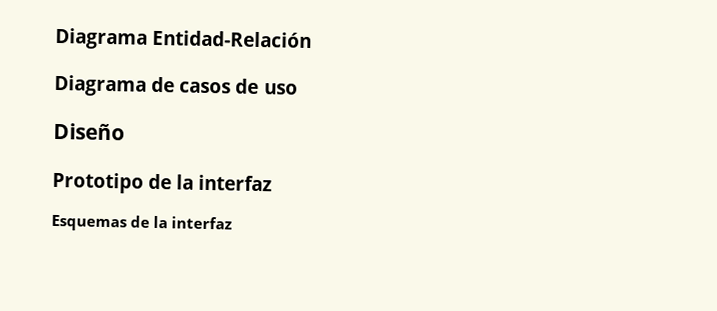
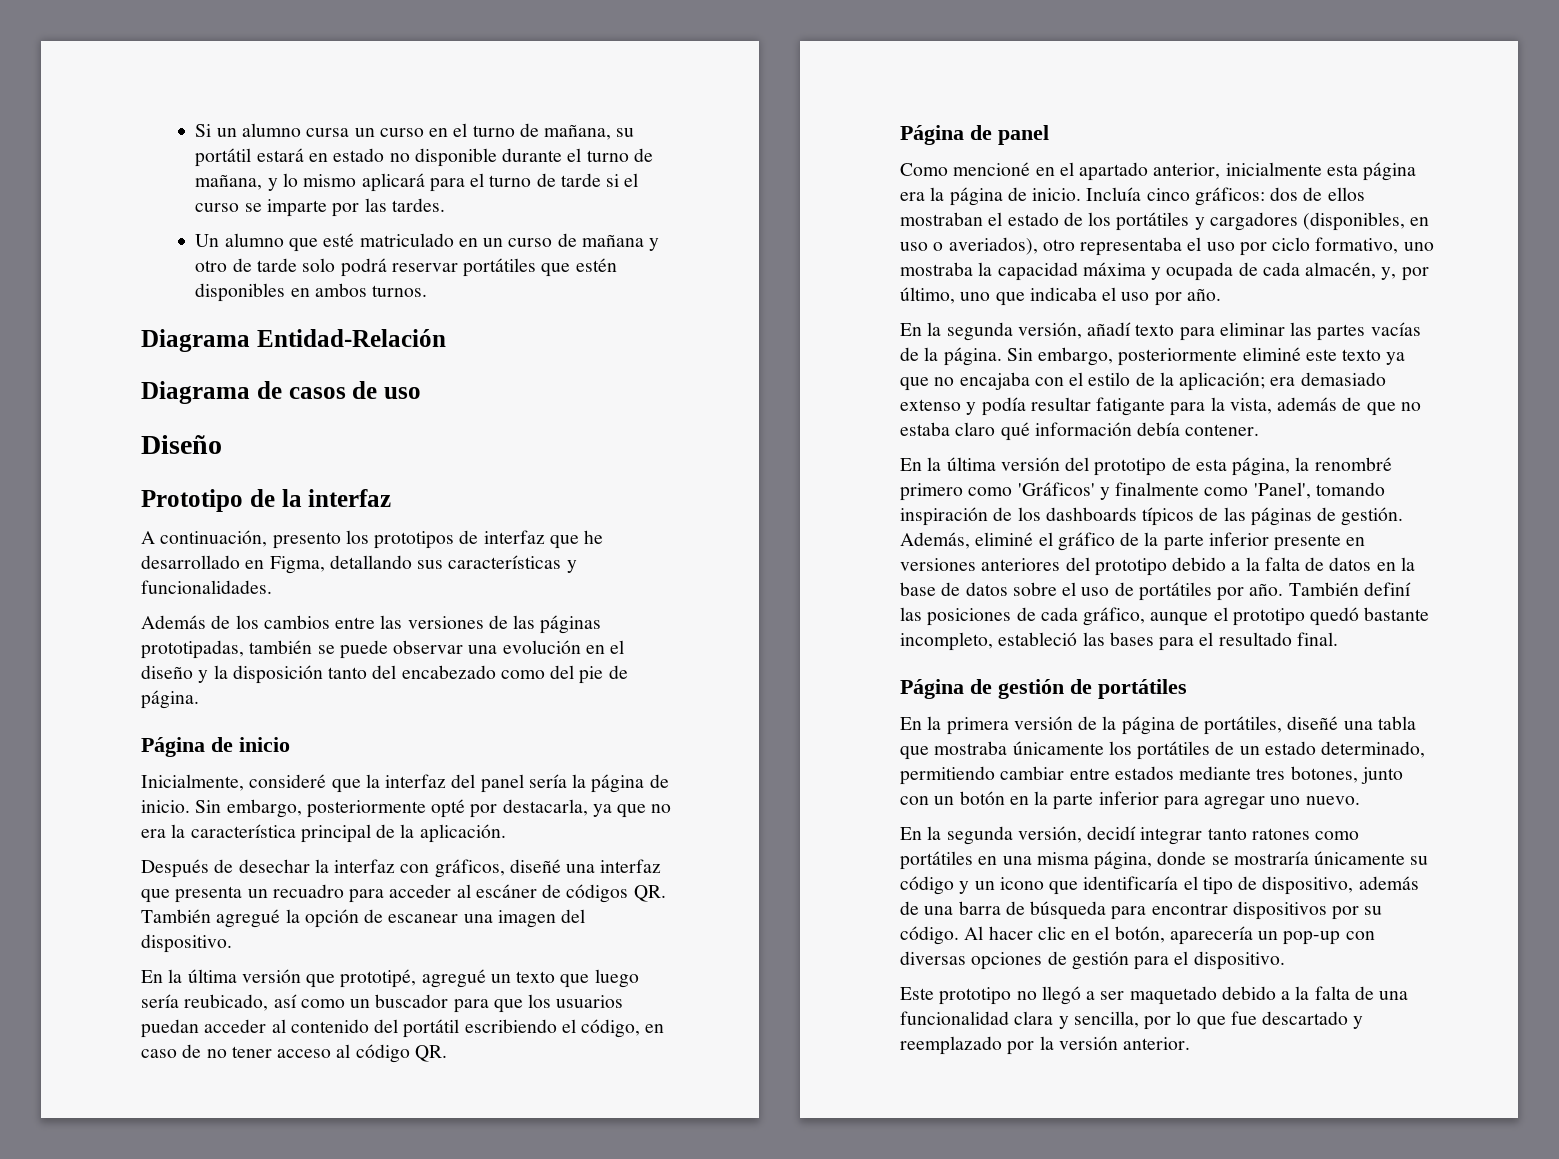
+ Si un alumno cursa un curso en el turno de mañana, su portátil estará en estado no disponible durante el turno de mañana, y lo mismo aplicará para el turno de tarde si el curso se imparte por las tardes.
+ Un alumno que esté matriculado en un curso de mañana y otro de tarde solo podrá reservar portátiles que estén disponibles en ambos turnos.
- Esquemas de la interfaz
+ A continuación, presento los prototipos de interfaz que he desarrollado en Figma, detallando sus características y funcionalidades.
+ Además de los cambios entre las versiones de las páginas prototipadas, también se puede observar una evolución en el diseño y la disposición tanto del encabezado como del pie de página.
+ Página de inicio
+ Inicialmente, consideré que la interfaz del panel sería la página de inicio. Sin embargo, posteriormente opté por destacarla, ya que no era la característica principal de la aplicación.
+ Después de desechar la interfaz con gráficos, diseñé una interfaz que presenta un recuadro para acceder al escáner de códigos QR. También agregué la opción de escanear una imagen del dispositivo.
+ En la última versión que prototipé, agregué un texto que luego sería reubicado, así como un buscador para que los usuarios puedan acceder al contenido del portátil escribiendo el código, en caso de no tener acceso al código QR.
+ Página de panel
+ Como mencioné en el apartado anterior, inicialmente esta página era la página de inicio. Incluía cinco gráficos: dos de ellos mostraban el estado de los portátiles y cargadores (disponibles, en uso o averiados), otro representaba el uso por ciclo formativo, uno mostraba la capacidad máxima y ocupada de cada almacén, y, por último, uno que indicaba el uso por año.
+ En la segunda versión, añadí texto para eliminar las partes vacías de la página. Sin embargo, posteriormente eliminé este texto ya que no encajaba con el estilo de la aplicación; era demasiado extenso y podía resultar fatigante para la vista, además de que no estaba claro qué información debía contener.
+ En la última versión del prototipo de esta página, la renombré primero como 'Gráficos' y finalmente como 'Panel', tomando inspiración de los dashboards típicos de las páginas de gestión. Además, eliminé el gráfico de la parte inferior presente en versiones anteriores del prototipo debido a la falta de datos en la base de datos sobre el uso de portátiles por año. También definí las posiciones de cada gráfico, aunque el prototipo quedó bastante incompleto, estableció las bases para el resultado final.
+ Página de gestión de portátiles
+ En la primera versión de la página de portátiles, diseñé una tabla que mostraba únicamente los portátiles de un estado determinado, permitiendo cambiar entre estados mediante tres botones, junto con un botón en la parte inferior para agregar uno nuevo.
+ En la segunda versión, decidí integrar tanto ratones como portátiles en una misma página, donde se mostraría únicamente su código y un icono que identificaría el tipo de dispositivo, además de una barra de búsqueda para encontrar dispositivos por su código. Al hacer clic en el botón, aparecería un pop-up con diversas opciones de gestión para el dispositivo.
+ Este prototipo no llegó a ser maquetado debido a la falta de una funcionalidad clara y sencilla, por lo que fue descartado y reemplazado por la versión anterior.

